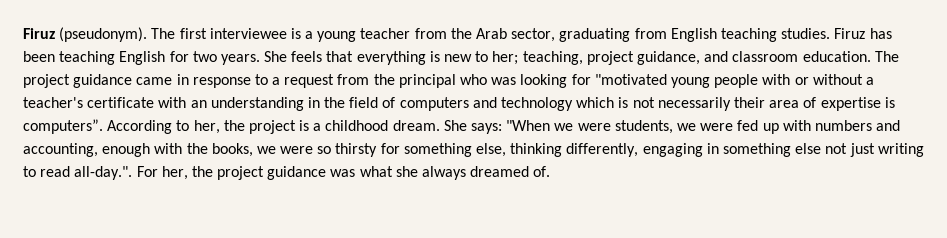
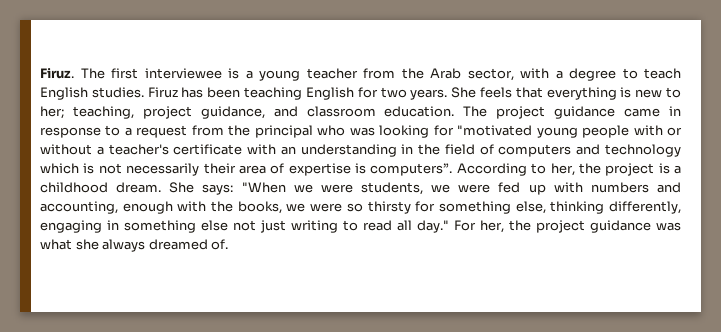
- Firuz (pseudonym).
+ Firuz.
- The first interviewee is a young teacher from the Arab sector, graduating from English teaching studies.
+ The first interviewee is a young teacher from the Arab sector, with a degree to teach English studies.
- She says: "When we were students, we were fed up with numbers and accounting, enough with the books, we were so thirsty for something else, thinking differently, engaging in something else not just writing to read all-day.". For her, the project guidance was what she always dreamed of.
+ She says: "When we were students, we were fed up with numbers and accounting, enough with the books, we were so thirsty for something else, thinking differently, engaging in something else not just writing to read all day." For her, the project guidance was what she always dreamed of.

